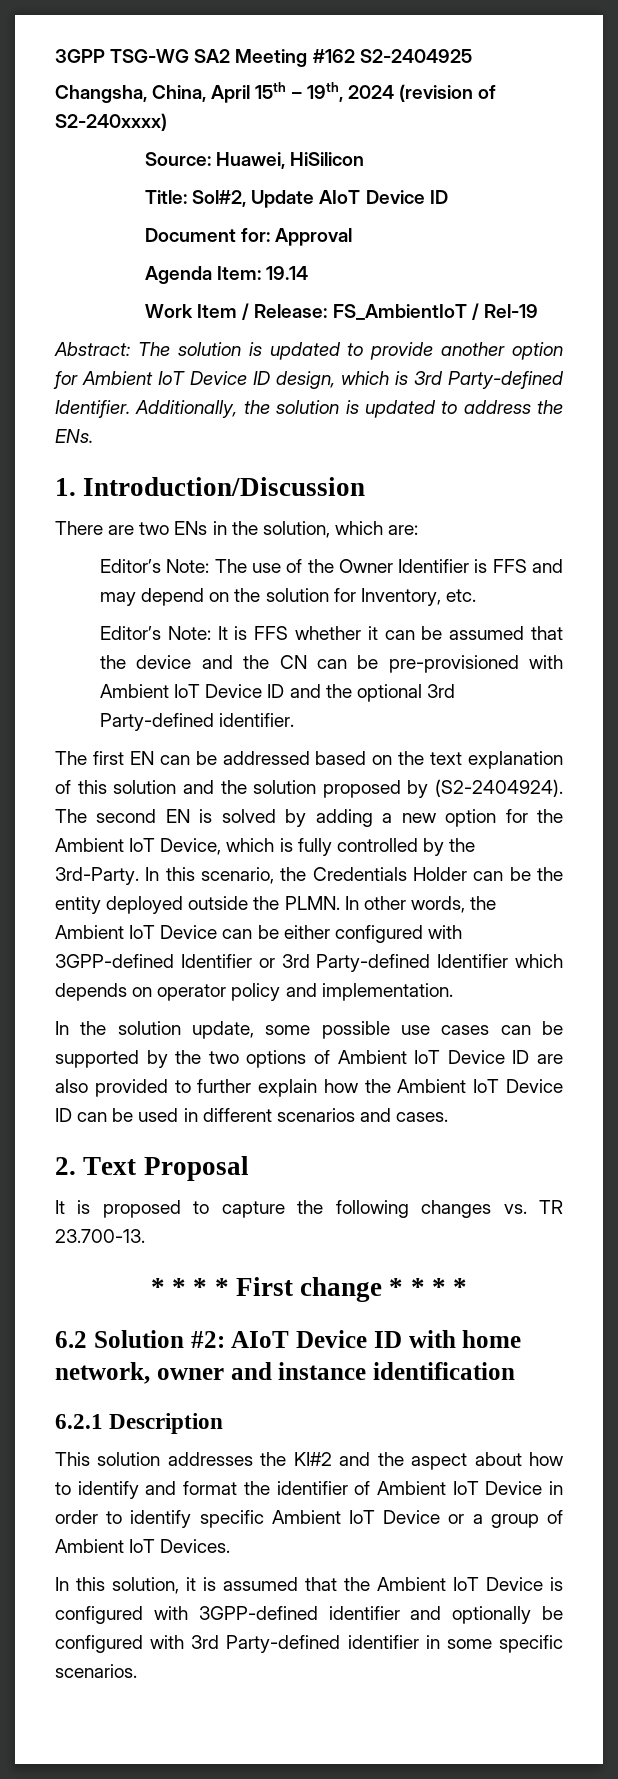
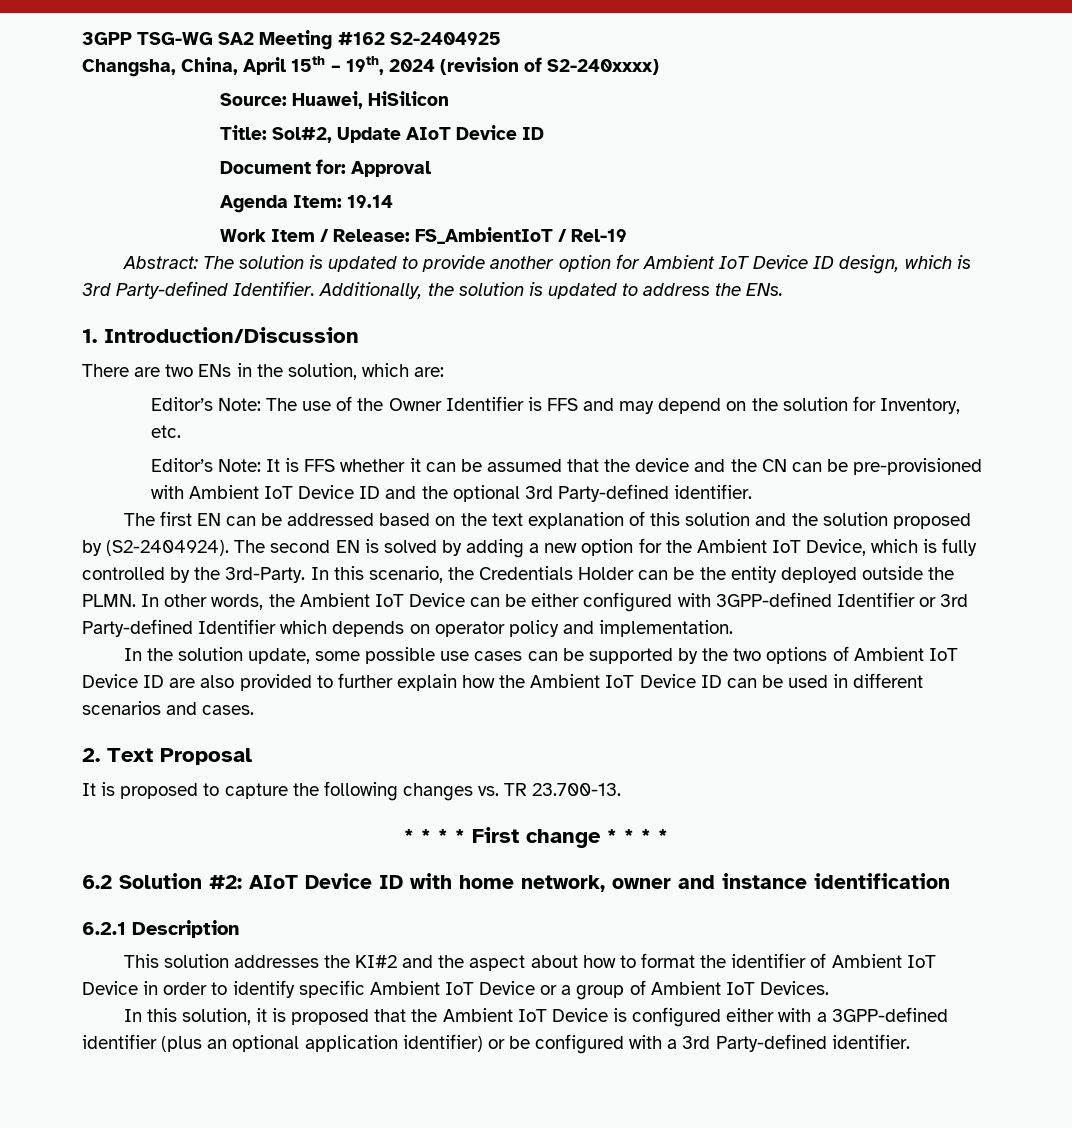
- This solution addresses the KI#2 and the aspect about how to identify and format the identifier of Ambient IoT Device in order to identify specific Ambient IoT Device or a group of Ambient IoT Devices.
+ This solution addresses the KI#2 and the aspect about how to format the identifier of Ambient IoT Device in order to identify specific Ambient IoT Device or a group of Ambient IoT Devices.
- In this solution, it is assumed that the Ambient IoT Device is configured with 3GPP-defined identifier and optionally be configured with 3rd Party-defined identifier in some specific scenarios.
+ In this solution, it is proposed that the Ambient IoT Device is configured either with a 3GPP-defined identifier (plus an optional application identifier) or be configured with a 3rd Party-defined identifier.

